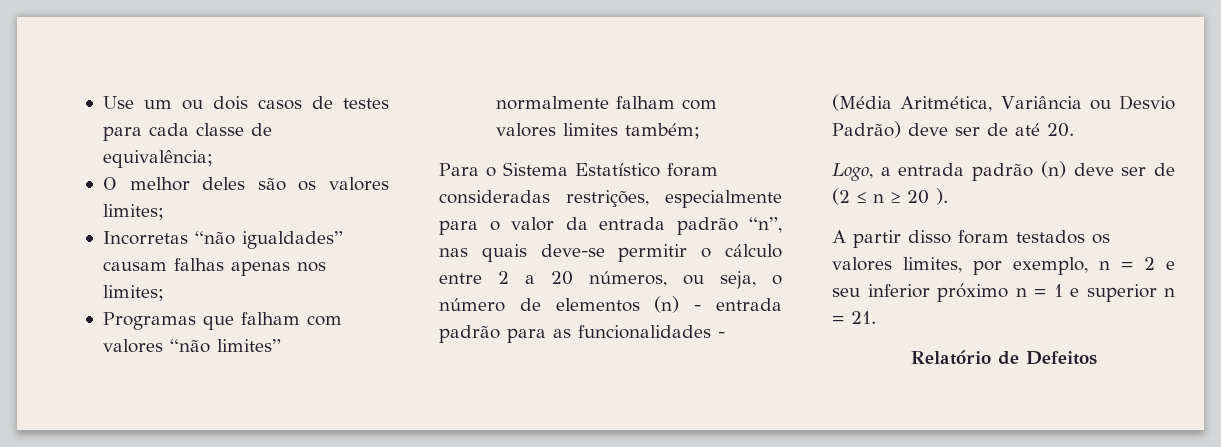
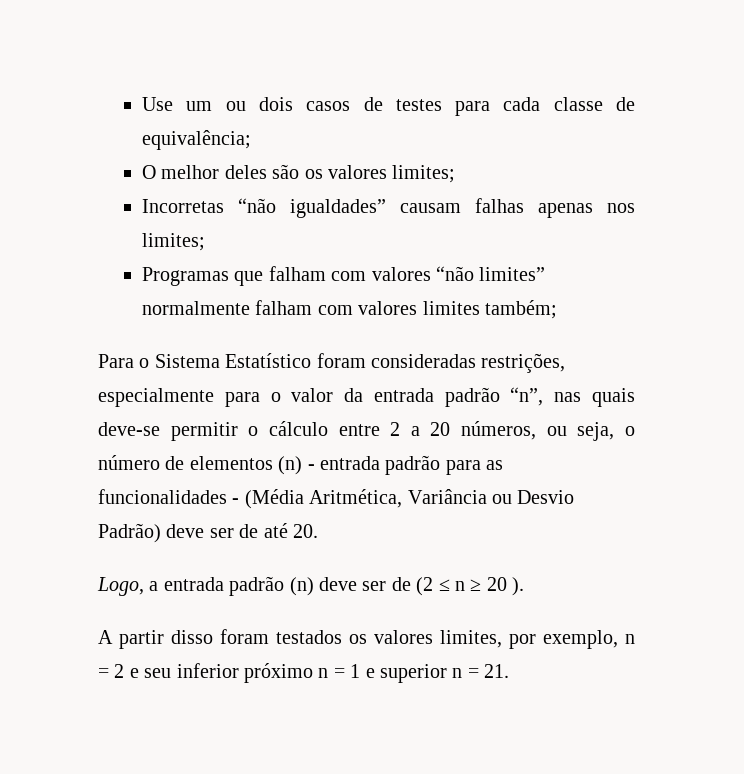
- Relatório de Defeitos

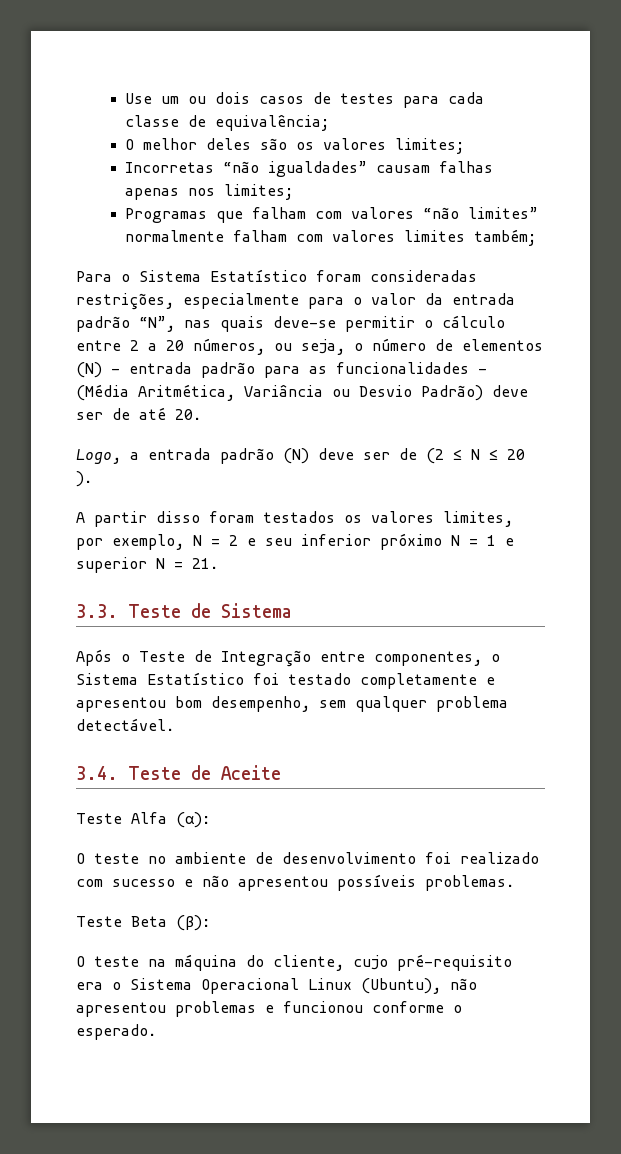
- Para o Sistema Estatístico foram consideradas restrições, especialmente para o valor da entrada padrão “n”, nas quais deve-se permitir o cálculo entre 2 a 20 números, ou seja, o número de elementos (n) - entrada padrão para as funcionalidades - (Média Aritmética, Variância ou Desvio Padrão) deve ser de até 20.
+ Para o Sistema Estatístico foram consideradas restrições, especialmente para o valor da entrada padrão “N”, nas quais deve-se permitir o cálculo entre 2 a 20 números, ou seja, o número de elementos (N) - entrada padrão para as funcionalidades - (Média Aritmética, Variância ou Desvio Padrão) deve ser de até 20.
- Logo, a entrada padrão (n) deve ser de (2 ≤ n ≥ 20 ).
+ Logo, a entrada padrão (N) deve ser de (2 ≤ N ≤ 20 ).
- A partir disso foram testados os valores limites, por exemplo, n = 2 e seu inferior próximo n = 1 e superior n = 21.
+ A partir disso foram testados os valores limites, por exemplo, N = 2 e seu inferior próximo N = 1 e superior N = 21.
+ 3.3. Teste de Sistema
+ Após o Teste de Integração entre componentes, o Sistema Estatístico foi testado completamente e apresentou bom desempenho, sem qualquer problema detectável.
+ 3.4. Teste de Aceite
+ Teste Alfa (α):
+ O teste no ambiente de desenvolvimento foi realizado com sucesso e não apresentou possíveis problemas.
+ Teste Beta (β):
+ O teste na máquina do cliente, cujo pré-requisito era o Sistema Operacional Linux (Ubuntu), não apresentou problemas e funcionou conforme o esperado.

